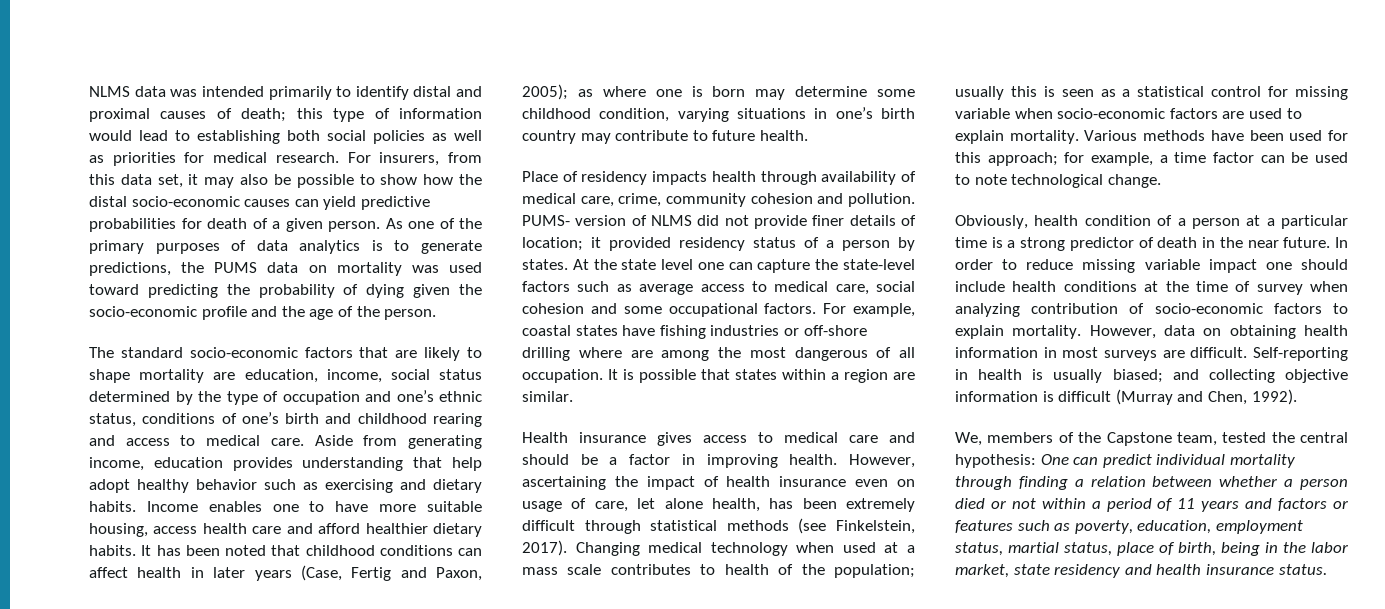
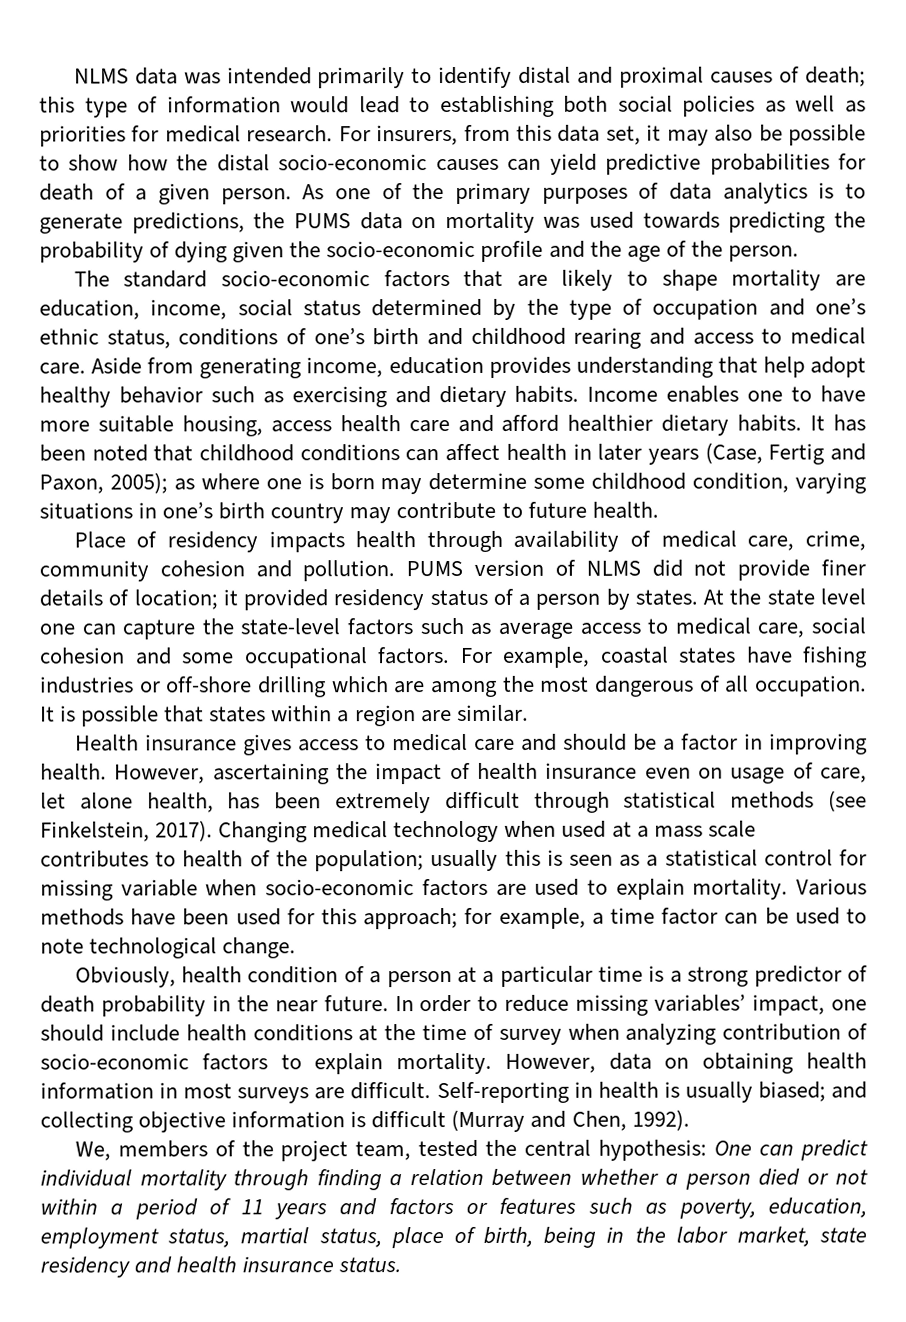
- As one of the primary purposes of data analytics is to generate predictions, the PUMS data on mortality was used toward predicting the probability of dying given the socio-economic profile and the age of the person.
+ As one of the primary purposes of data analytics is to generate predictions, the PUMS data on mortality was used towards predicting the probability of dying given the socio-economic profile and the age of the person.
- PUMS- version of NLMS did not provide finer details of location; it provided residency status of a person by states.
+ PUMS version of NLMS did not provide finer details of location; it provided residency status of a person by states.
- For example, coastal states have fishing industries or off-shore drilling where are among the most dangerous of all occupation.
+ For example, coastal states have fishing industries or off-shore drilling which are among the most dangerous of all occupation.
- Obviously, health condition of a person at a particular time is a strong predictor of death in the near future.
+ Obviously, health condition of a person at a particular time is a strong predictor of death probability in the near future.
- In order to reduce missing variable impact one should include health conditions at the time of survey when analyzing contribution of socio-economic factors to explain mortality.
+ In order to reduce missing variables’ impact, one should include health conditions at the time of survey when analyzing contribution of socio-economic factors to explain mortality.
- We, members of the Capstone team, tested the central hypothesis: One can predict individual mortality through finding a relation between whether a person died or not within a period of 11 years and factors or features such as poverty, education, employment status, martial status, place of birth, being in the labor market, state residency and health insurance status.
+ We, members of the project team, tested the central hypothesis: One can predict individual mortality through finding a relation between whether a person died or not within a period of 11 years and factors or features such as poverty, education, employment status, martial status, place of birth, being in the labor market, state residency and health insurance status.

